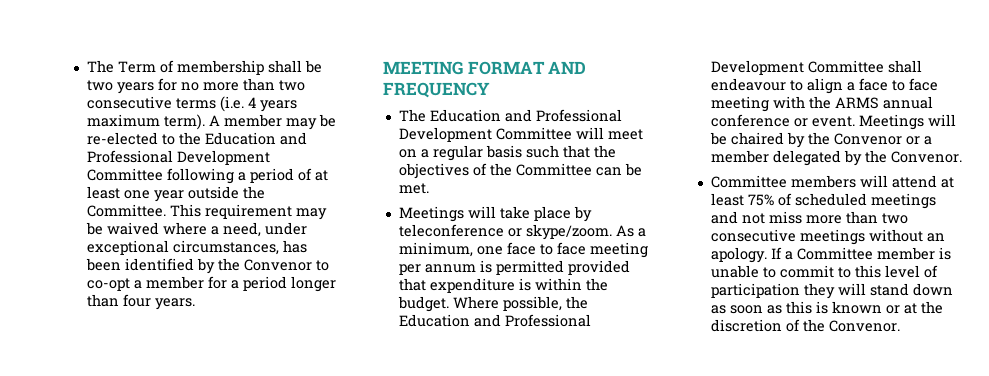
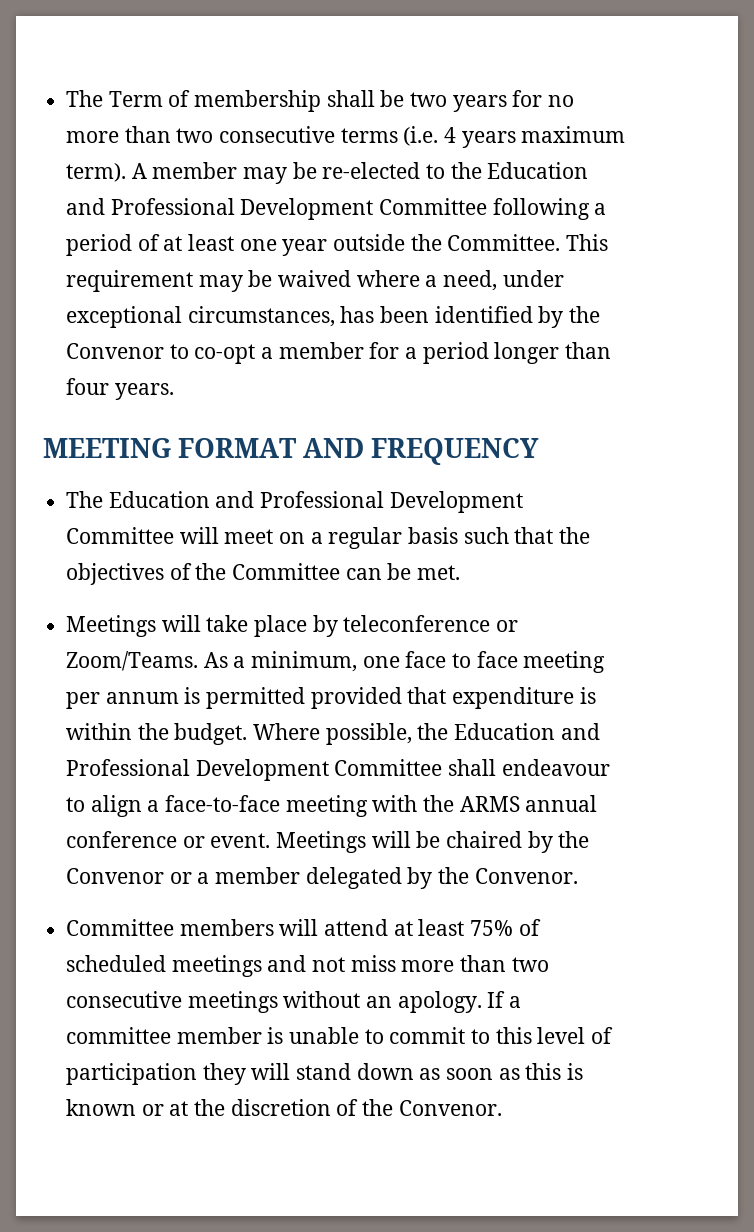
- Meetings will take place by teleconference or skype/zoom.
+ Meetings will take place by teleconference or Zoom/Teams.
- Where possible, the Education and Professional Development Committee shall endeavour to align a face to face meeting with the ARMS annual conference or event.
+ Where possible, the Education and Professional Development Committee shall endeavour to align a face-to-face meeting with the ARMS annual conference or event.
- If a Committee member is unable to commit to this level of participation they will stand down as soon as this is known or at the discretion of the Convenor.
+ If a committee member is unable to commit to this level of participation they will stand down as soon as this is known or at the discretion of the Convenor.

